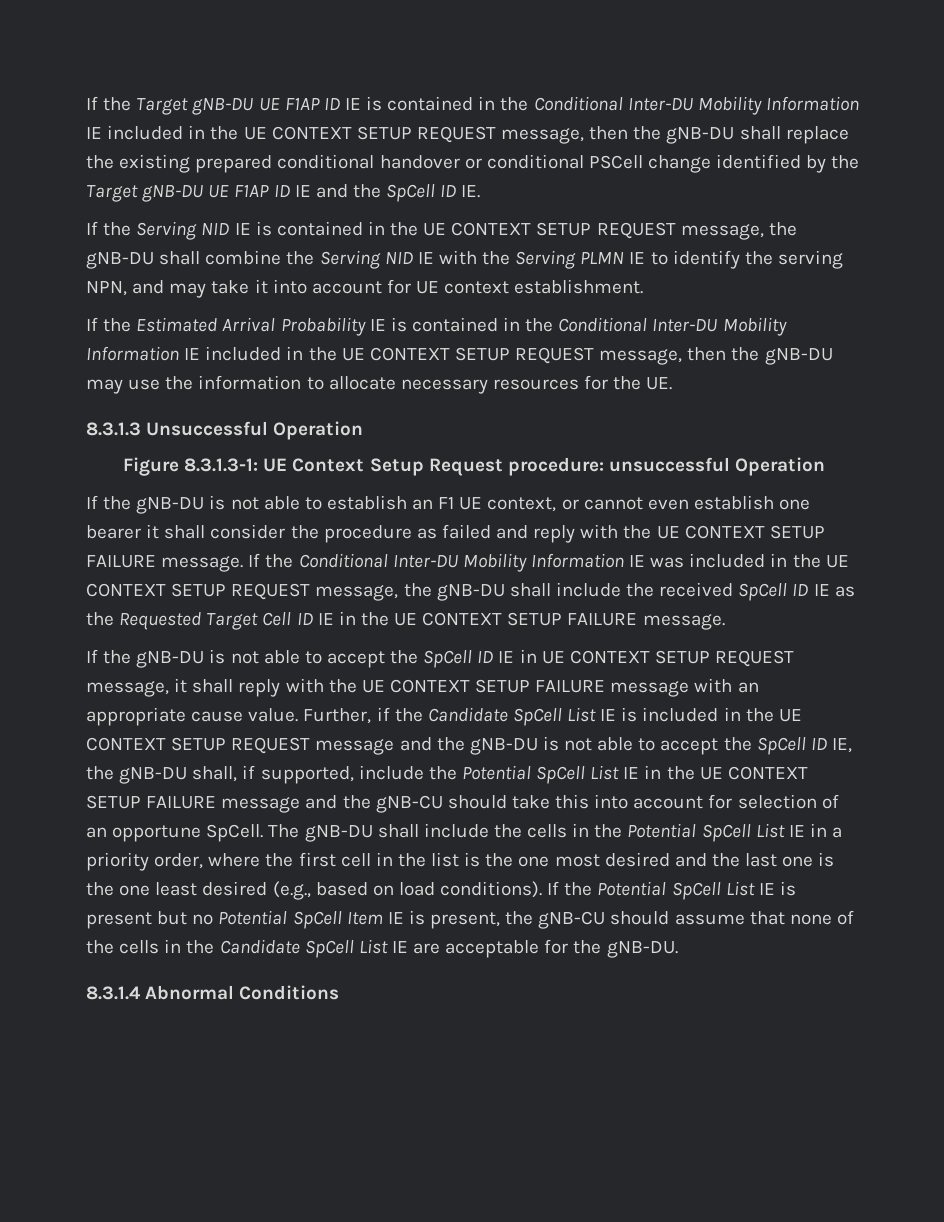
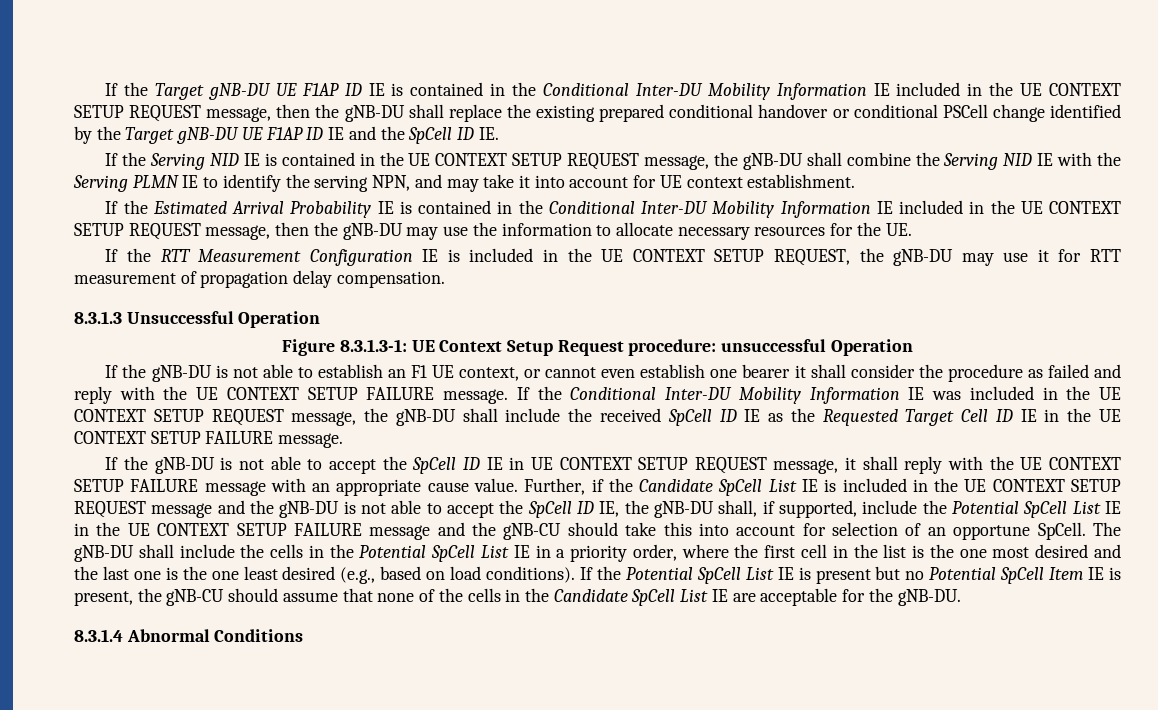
+ If the RTT Measurement Configuration IE is included in the UE CONTEXT SETUP REQUEST, the gNB-DU may use it for RTT measurement of propagation delay compensation.

